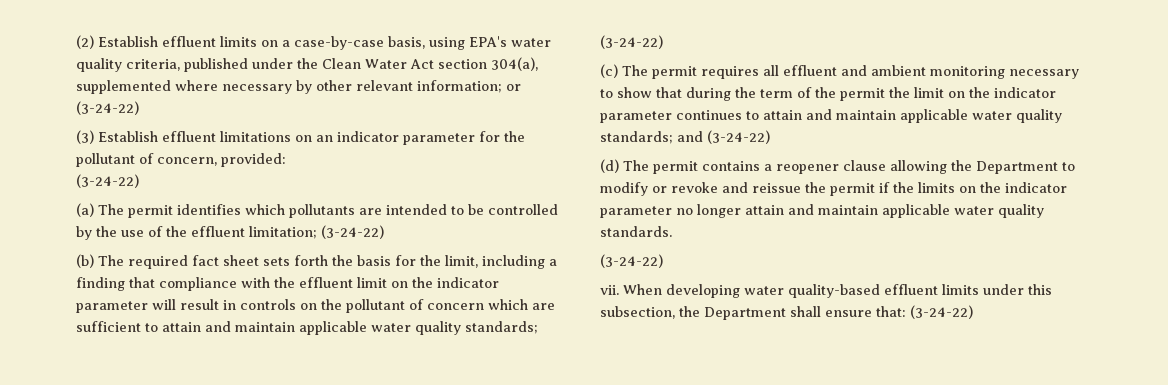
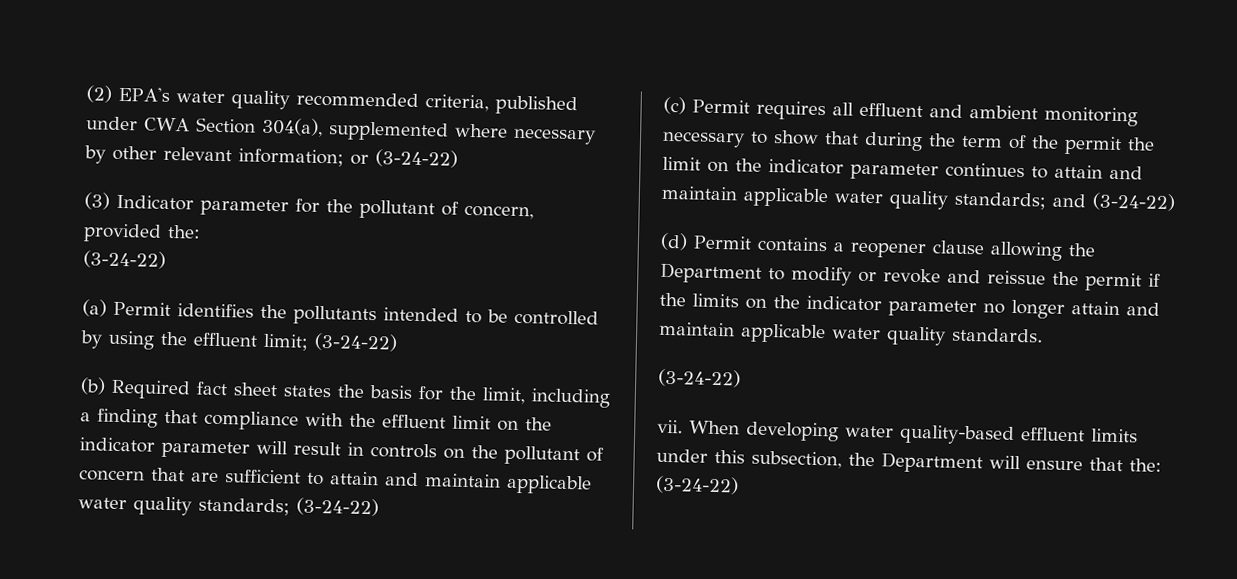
- (2) Establish effluent limits on a case-by-case basis, using EPA's water quality criteria, published under the Clean Water Act section 304(a), supplemented where necessary by other relevant information; or (3-24-22)
+ (2) EPA's water quality recommended criteria, published under CWA Section 304(a), supplemented where necessary by other relevant information; or (3-24-22)
- (3) Establish effluent limitations on an indicator parameter for the pollutant of concern, provided:
+ (3) Indicator parameter for the pollutant of concern, provided the:
- (a) The permit identifies which pollutants are intended to be controlled by the use of the effluent limitation; (3-24-22)
+ (a) Permit identifies the pollutants intended to be controlled by using the effluent limit; (3-24-22)
- (b) The required fact sheet sets forth the basis for the limit, including a finding that compliance with the effluent limit on the indicator parameter will result in controls on the pollutant of concern which are sufficient to attain and maintain applicable water quality standards; (3-24-22)
+ (b) Required fact sheet states the basis for the limit, including a finding that compliance with the effluent limit on the indicator parameter will result in controls on the pollutant of concern that are sufficient to attain and maintain applicable water quality standards; (3-24-22)
- (c) The permit requires all effluent and ambient monitoring necessary to show that during the term of the permit the limit on the indicator parameter continues to attain and maintain applicable water quality standards; and (3-24-22)
+ (c) Permit requires all effluent and ambient monitoring necessary to show that during the term of the permit the limit on the indicator parameter continues to attain and maintain applicable water quality standards; and (3-24-22)
- (d) The permit contains a reopener clause allowing the Department to modify or revoke and reissue the permit if the limits on the indicator parameter no longer attain and maintain applicable water quality standards.
+ (d) Permit contains a reopener clause allowing the Department to modify or revoke and reissue the permit if the limits on the indicator parameter no longer attain and maintain applicable water quality standards.
- When developing water quality-based effluent limits under this subsection, the Department shall ensure that: (3-24-22)
+ When developing water quality-based effluent limits under this subsection, the Department will ensure that the: (3-24-22)

